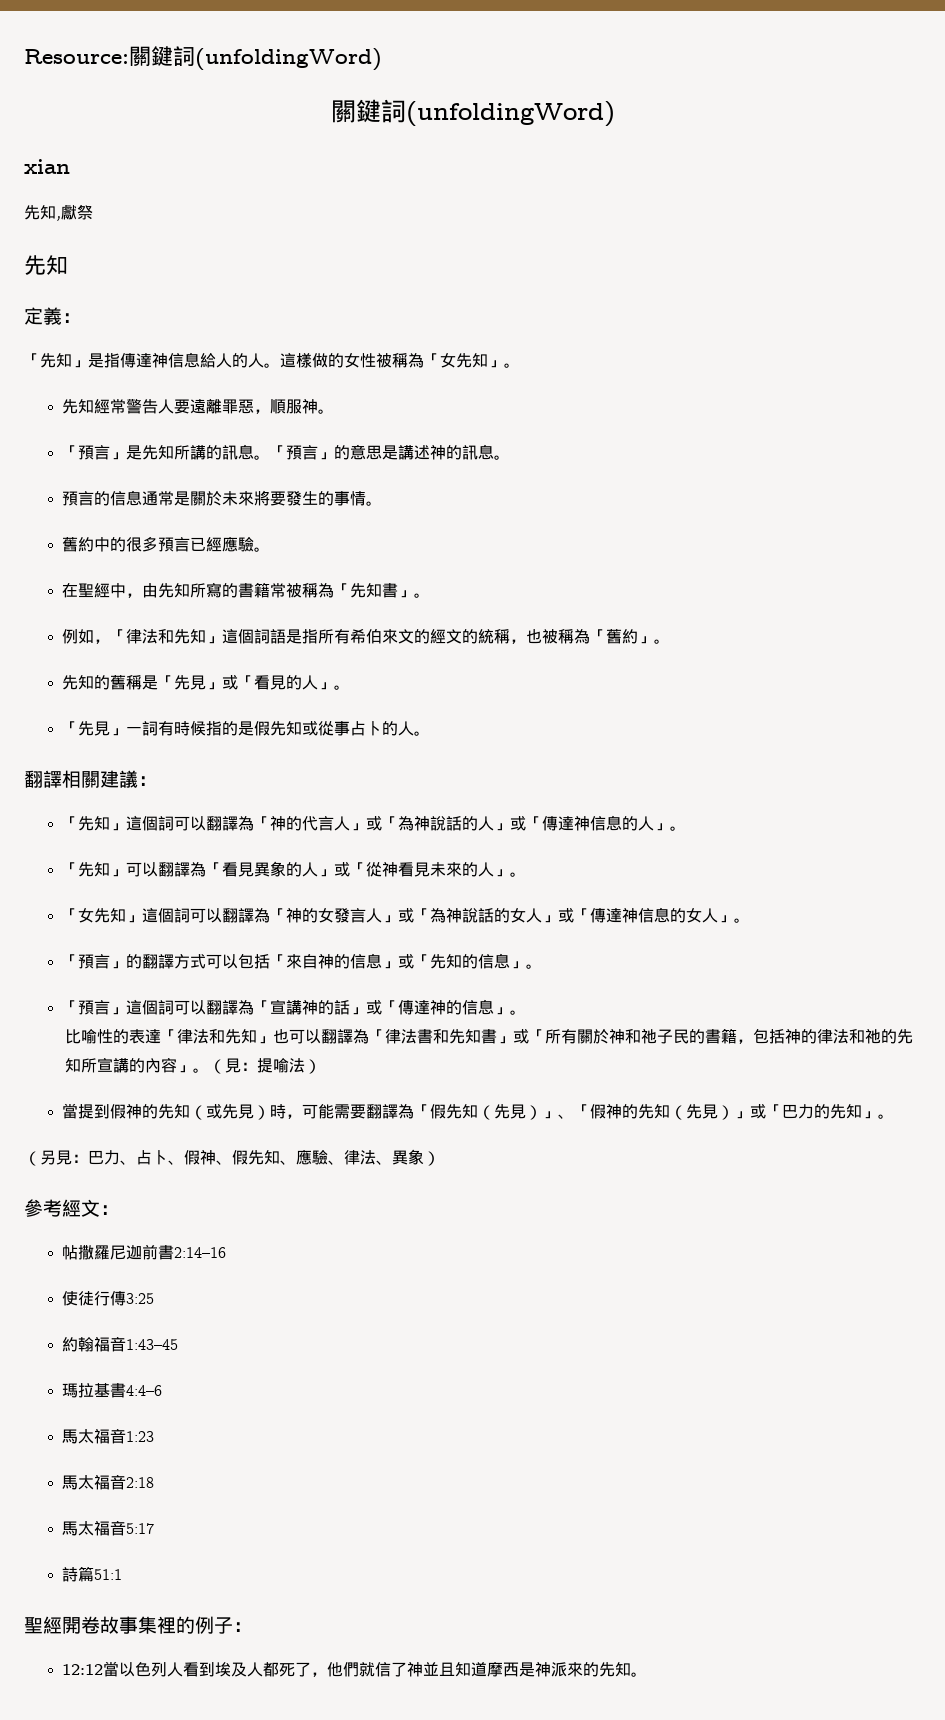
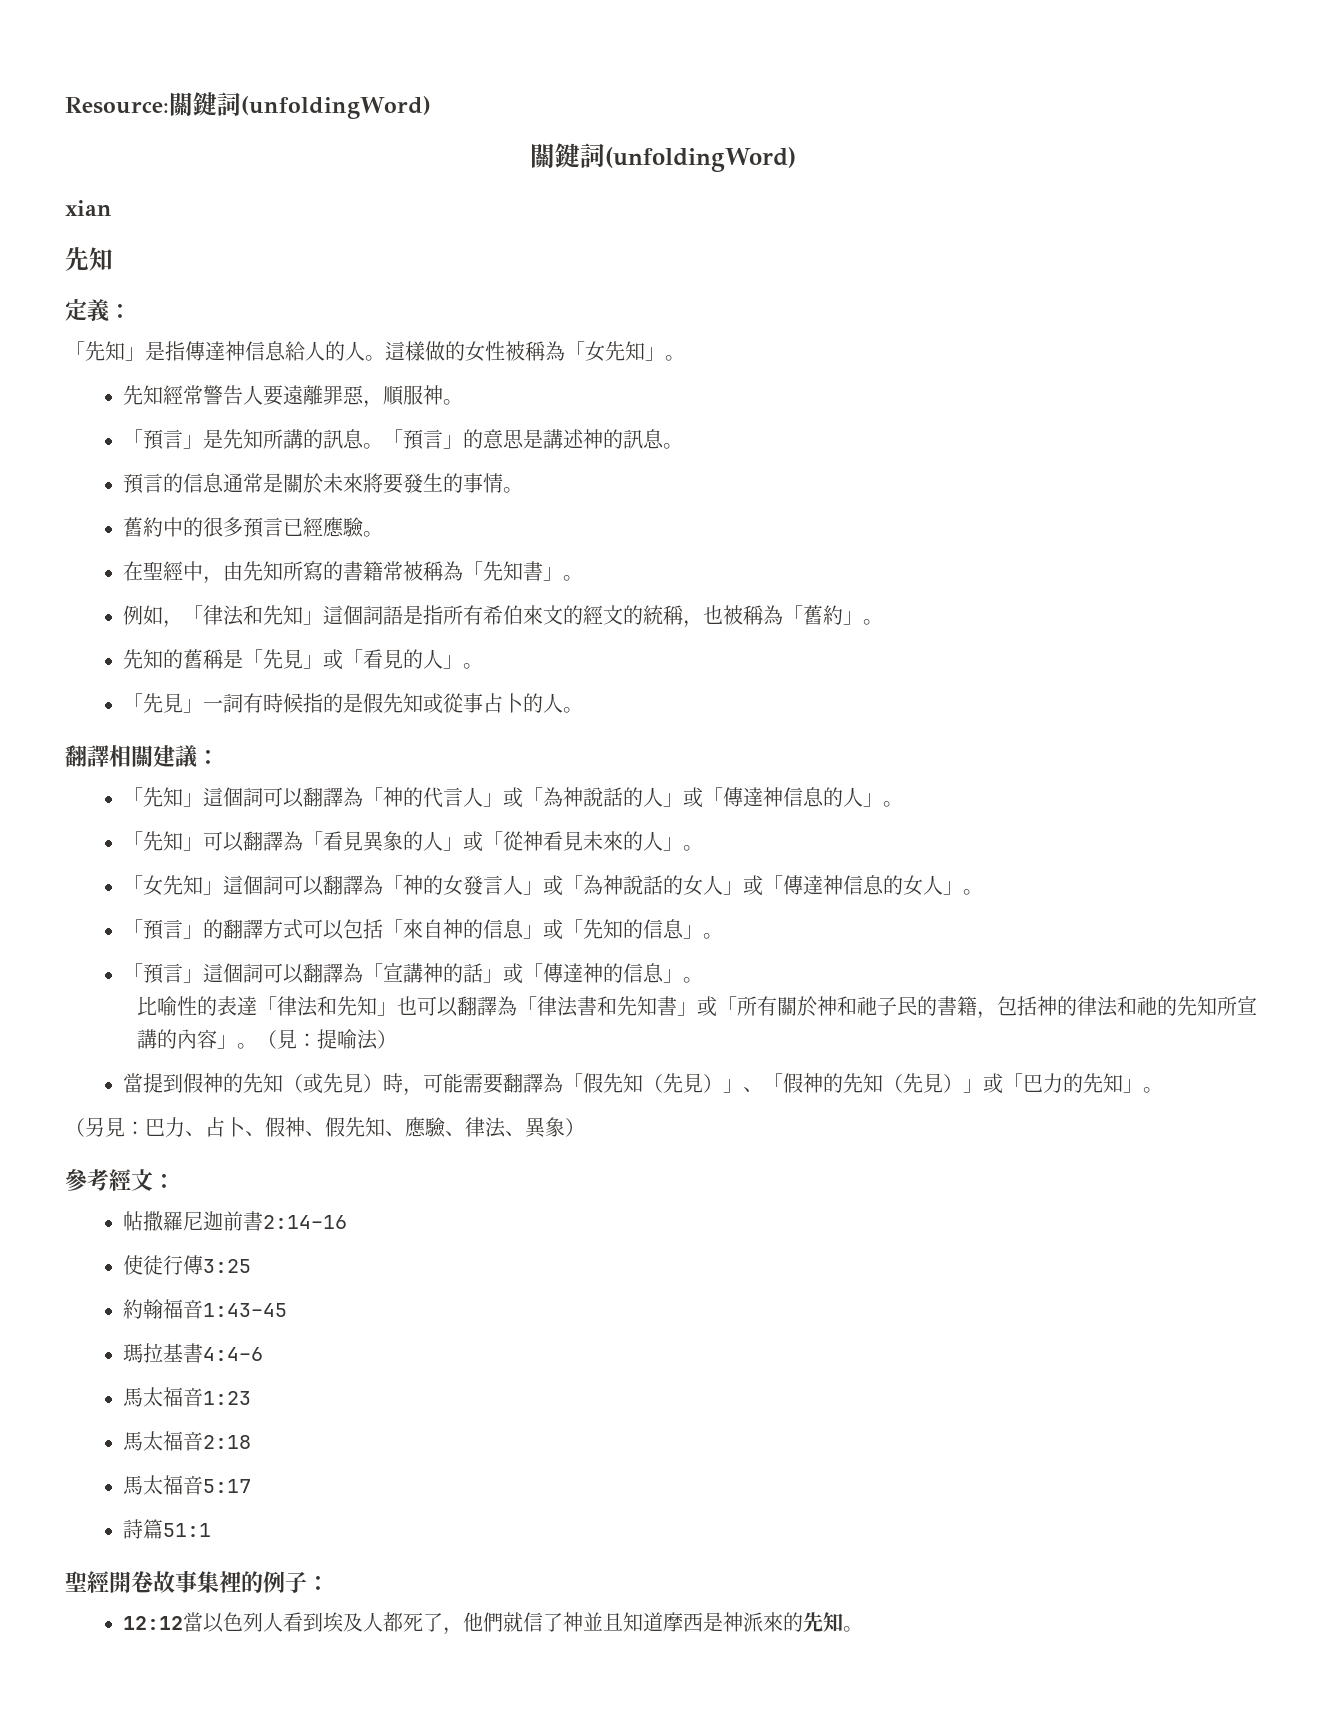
- 先知,獻祭

